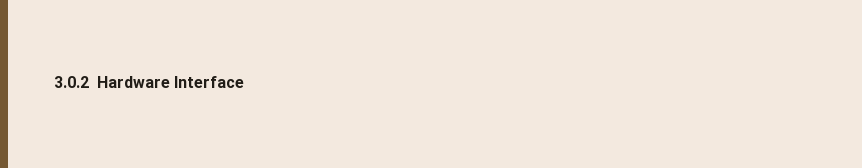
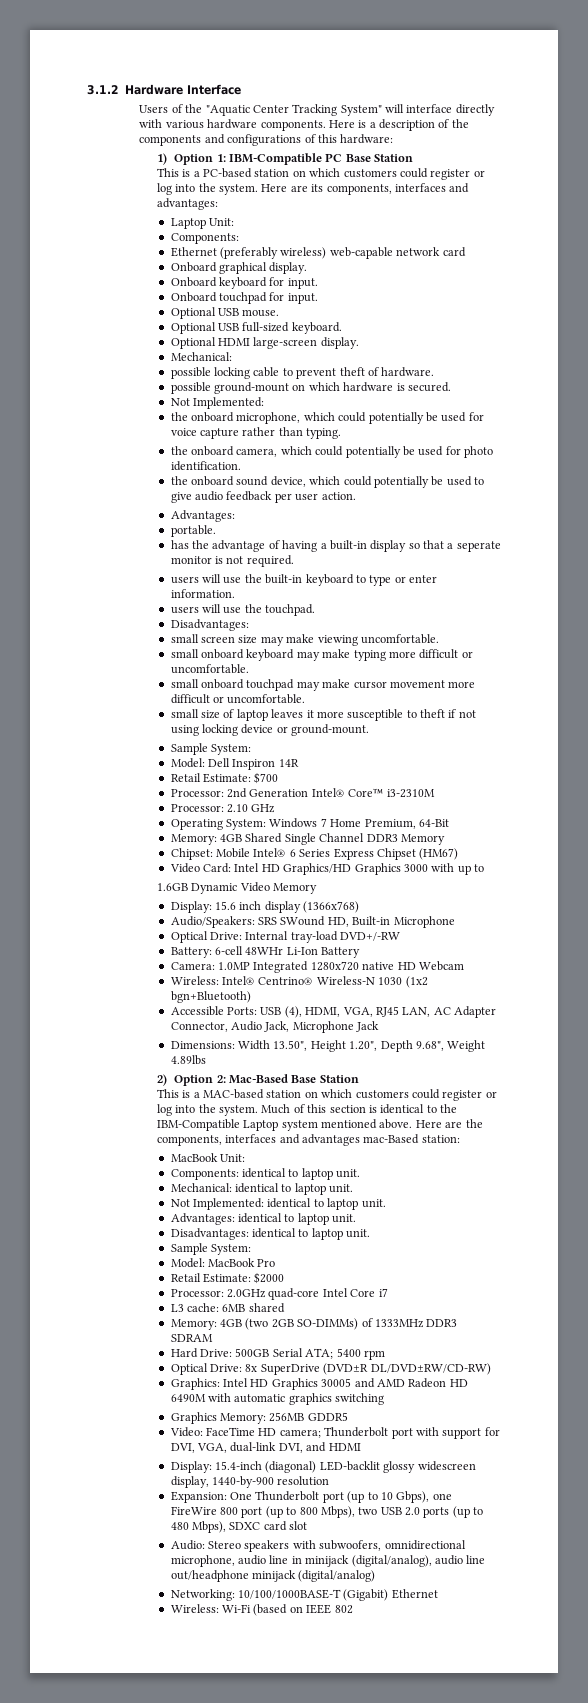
- 3.0.2 Hardware Interface
+ 3.1.2 Hardware Interface
+ Users of the "Aquatic Center Tracking System" will interface directly with various hardware components. Here is a description of the components and configurations of this hardware:
+ 1) Option 1: IBM-Compatible PC Base Station
+ This is a PC-based station on which customers could register or log into the system. Here are its components, interfaces and advantages:
+ Laptop Unit:
+ Components:
+ Ethernet (preferably wireless) web-capable network card
+ Onboard graphical display.
+ Onboard keyboard for input.
+ Onboard touchpad for input.
+ Optional USB mouse.
+ Optional USB full-sized keyboard.
+ Optional HDMI large-screen display.
+ Mechanical:
+ possible locking cable to prevent theft of hardware.
+ possible ground-mount on which hardware is secured.
+ Not Implemented:
+ the onboard microphone, which could potentially be used for voice capture rather than typing.
+ the onboard camera, which could potentially be used for photo identification.
+ the onboard sound device, which could potentially be used to give audio feedback per user action.
+ Advantages:
+ portable.
+ has the advantage of having a built-in display so that a seperate monitor is not required.
+ users will use the built-in keyboard to type or enter information.
+ users will use the touchpad.
+ Disadvantages:
+ small screen size may make viewing uncomfortable.
+ small onboard keyboard may make typing more difficult or uncomfortable.
+ small onboard touchpad may make cursor movement more difficult or uncomfortable.
+ small size of laptop leaves it more susceptible to theft if not using locking device or ground-mount.
+ Sample System:
+ Model: Dell Inspiron 14R
+ Retail Estimate: $700
+ Processor: 2nd Generation Intel® Core™ i3-2310M
+ Processor: 2.10 GHz
+ Operating System: Windows 7 Home Premium, 64-Bit
+ Memory: 4GB Shared Single Channel DDR3 Memory
+ Chipset: Mobile Intel® 6 Series Express Chipset (HM67)
+ Video Card: Intel HD Graphics/HD Graphics 3000 with up to
+ 1.6GB Dynamic Video Memory
+ Display: 15.6 inch display (1366x768)
+ Audio/Speakers: SRS SWound HD, Built-in Microphone
+ Optical Drive: Internal tray-load DVD+/-RW
+ Battery: 6-cell 48WHr Li-Ion Battery
+ Camera: 1.0MP Integrated 1280x720 native HD Webcam
+ Wireless: Intel® Centrino® Wireless-N 1030 (1x2 bgn+Bluetooth)
+ Accessible Ports: USB (4), HDMI, VGA, RJ45 LAN, AC Adapter Connector, Audio Jack, Microphone Jack
+ Dimensions: Width 13.50", Height 1.20", Depth 9.68", Weight 4.89lbs
+ 2) Option 2: Mac-Based Base Station
+ This is a MAC-based station on which customers could register or log into the system. Much of this section is identical to the IBM-Compatible Laptop system mentioned above. Here are the components, interfaces and advantages mac-Based station:
+ MacBook Unit:
+ Components: identical to laptop unit.
+ Mechanical: identical to laptop unit.
+ Not Implemented: identical to laptop unit.
+ Advantages: identical to laptop unit.
+ Disadvantages: identical to laptop unit.
+ Sample System:
+ Model: MacBook Pro
+ Retail Estimate: $2000
+ Processor: 2.0GHz quad-core Intel Core i7
+ L3 cache: 6MB shared
+ Memory: 4GB (two 2GB SO-DIMMs) of 1333MHz DDR3 SDRAM
+ Hard Drive: 500GB Serial ATA; 5400 rpm
+ Optical Drive: 8x SuperDrive (DVD±R DL/DVD±RW/CD-RW)
+ Graphics: Intel HD Graphics 30005 and AMD Radeon HD 6490M with automatic graphics switching
+ Graphics Memory: 256MB GDDR5
+ Video: FaceTime HD camera; Thunderbolt port with support for DVI, VGA, dual-link DVI, and HDMI
+ Display: 15.4-inch (diagonal) LED-backlit glossy widescreen display, 1440-by-900 resolution
+ Expansion: One Thunderbolt port (up to 10 Gbps), one FireWire 800 port (up to 800 Mbps), two USB 2.0 ports (up to 480 Mbps), SDXC card slot
+ Audio: Stereo speakers with subwoofers, omnidirectional microphone, audio line in minijack (digital/analog), audio line out/headphone minijack (digital/analog)
+ Networking: 10/100/1000BASE-T (Gigabit) Ethernet
+ Wireless: Wi-Fi (based on IEEE 802

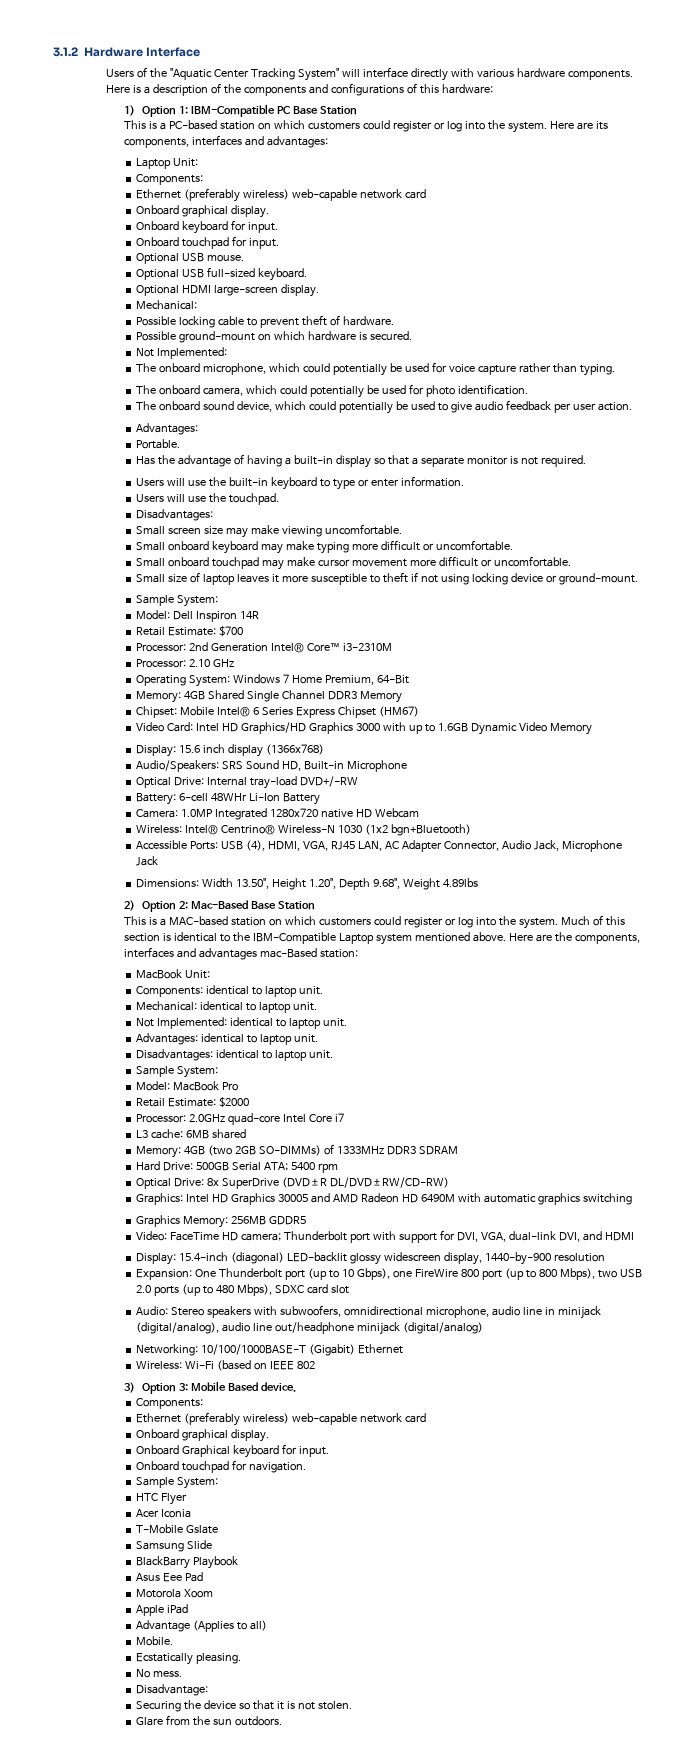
- possible locking cable to prevent theft of hardware.
+ Possible locking cable to prevent theft of hardware.
- possible ground-mount on which hardware is secured.
+ Possible ground-mount on which hardware is secured.
- the onboard microphone, which could potentially be used for voice capture rather than typing.
+ The onboard microphone, which could potentially be used for voice capture rather than typing.
- the onboard camera, which could potentially be used for photo identification.
+ The onboard camera, which could potentially be used for photo identification.
- the onboard sound device, which could potentially be used to give audio feedback per user action.
+ The onboard sound device, which could potentially be used to give audio feedback per user action.
- portable.
- has the advantage of having a built-in display so that a seperate monitor is not required.
+ Portable.
+ Has the advantage of having a built-in display so that a separate monitor is not required.
- users will use the built-in keyboard to type or enter information.
+ Users will use the built-in keyboard to type or enter information.
- users will use the touchpad.
+ Users will use the touchpad.
- small screen size may make viewing uncomfortable.
+ Small screen size may make viewing uncomfortable.
- small onboard keyboard may make typing more difficult or uncomfortable.
+ Small onboard keyboard may make typing more difficult or uncomfortable.
- small onboard touchpad may make cursor movement more difficult or uncomfortable.
+ Small onboard touchpad may make cursor movement more difficult or uncomfortable.
- small size of laptop leaves it more susceptible to theft if not using locking device or ground-mount.
+ Small size of laptop leaves it more susceptible to theft if not using locking device or ground-mount.
- Video Card: Intel HD Graphics/HD Graphics 3000 with up to
- 1.6GB Dynamic Video Memory
+ Video Card: Intel HD Graphics/HD Graphics 3000 with up to 1.6GB Dynamic Video Memory
- Audio/Speakers: SRS SWound HD, Built-in Microphone
+ Audio/Speakers: SRS Sound HD, Built-in Microphone
+ 3) Option 3: Mobile Based device.
+ Components:
+ Ethernet (preferably wireless) web-capable network card
+ Onboard graphical display.
+ Onboard Graphical keyboard for input.
+ Onboard touchpad for navigation.
+ Sample System:
+ HTC Flyer
+ Acer Iconia
+ T-Mobile Gslate
+ Samsung Slide
+ BlackBarry Playbook
+ Asus Eee Pad
+ Motorola Xoom
+ Apple iPad
+ Advantage (Applies to all)
+ Mobile.
+ Ecstatically pleasing.
+ No mess.
+ Disadvantage:
+ Securing the device so that it is not stolen.
+ Glare from the sun outdoors.

